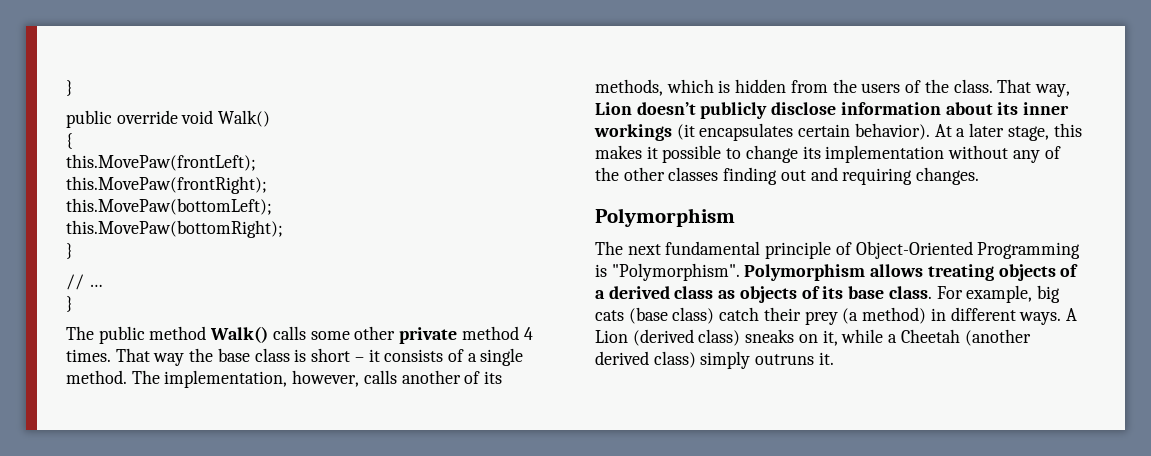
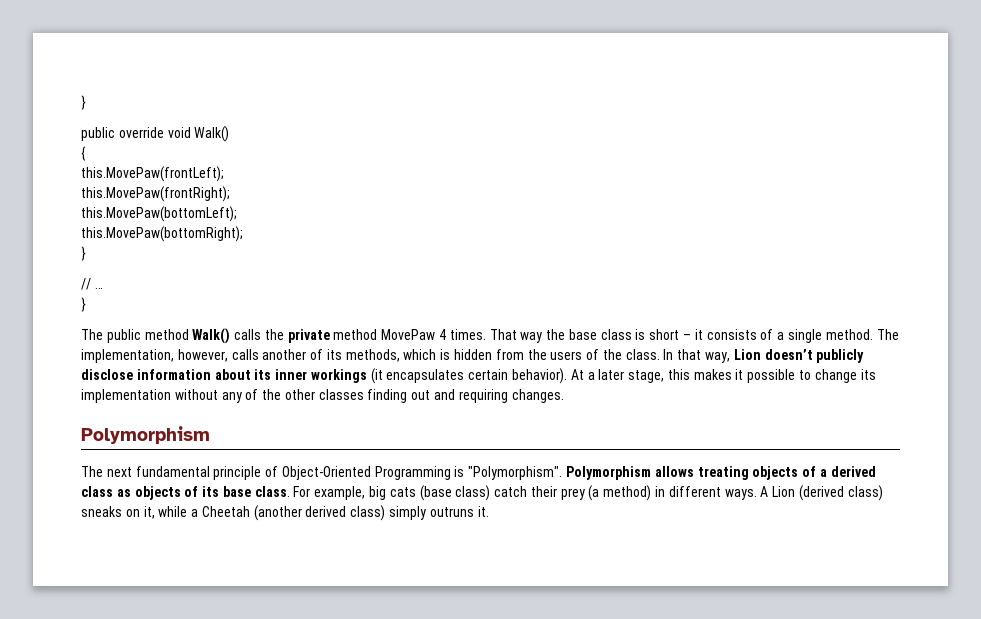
- The public method Walk() calls some other private method 4 times.
+ The public method Walk() calls the private method MovePaw 4 times.
- That way, Lion doesn’t publicly disclose information about its inner workings (it encapsulates certain behavior).
+ In that way, Lion doesn’t publicly disclose information about its inner workings (it encapsulates certain behavior).

